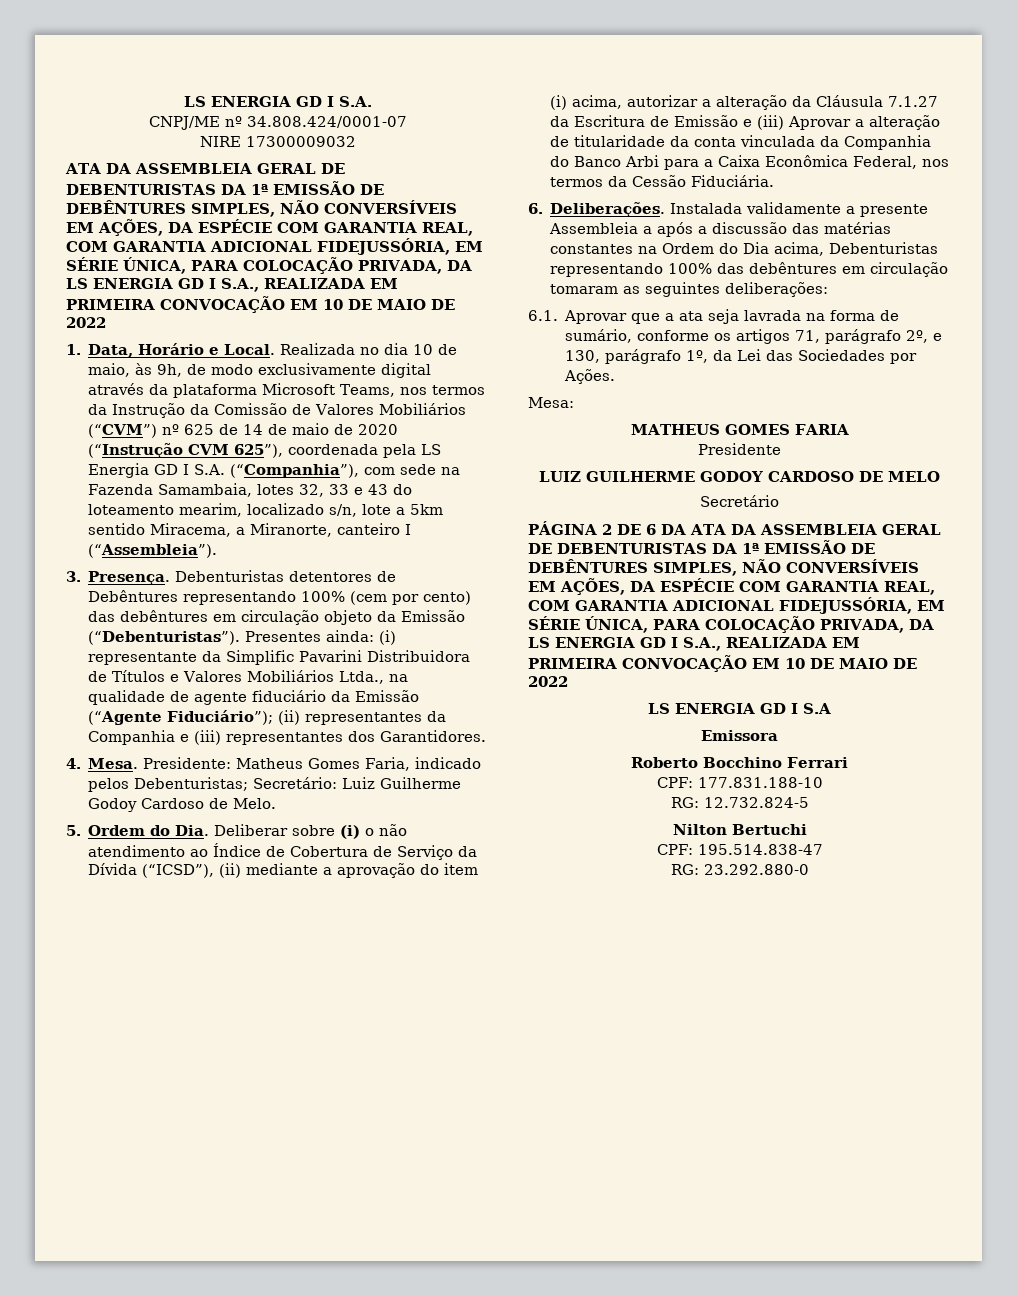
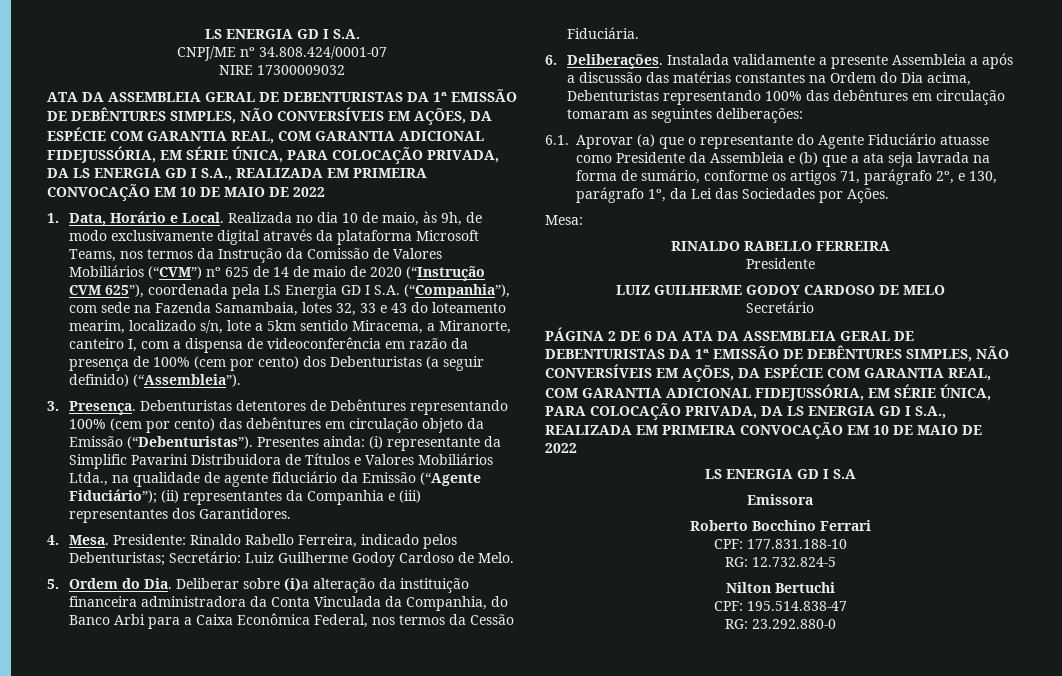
- Realizada no dia 10 de maio, às 9h, de modo exclusivamente digital através da plataforma Microsoft Teams, nos termos da Instrução da Comissão de Valores Mobiliários (“CVM”) nº 625 de 14 de maio de 2020 (“Instrução CVM 625”), coordenada pela LS Energia GD I S.A. (“Companhia”), com sede na Fazenda Samambaia, lotes 32, 33 e 43 do loteamento mearim, localizado s/n, lote a 5km sentido Miracema, a Miranorte, canteiro I (“Assembleia”).
+ Realizada no dia 10 de maio, às 9h, de modo exclusivamente digital através da plataforma Microsoft Teams, nos termos da Instrução da Comissão de Valores Mobiliários (“CVM”) nº 625 de 14 de maio de 2020 (“Instrução CVM 625”), coordenada pela LS Energia GD I S.A. (“Companhia”), com sede na Fazenda Samambaia, lotes 32, 33 e 43 do loteamento mearim, localizado s/n, lote a 5km sentido Miracema, a Miranorte, canteiro I, com a dispensa de videoconferência em razão da presença de 100% (cem por cento) dos Debenturistas (a seguir definido) (“Assembleia”).
- Presidente: Matheus Gomes Faria, indicado pelos Debenturistas; Secretário: Luiz Guilherme Godoy Cardoso de Melo.
+ Presidente: Rinaldo Rabello Ferreira, indicado pelos Debenturistas; Secretário: Luiz Guilherme Godoy Cardoso de Melo.
- 5. Ordem do Dia. Deliberar sobre (i) o não atendimento ao Índice de Cobertura de Serviço da Dívida (“ICSD”), (ii) mediante a aprovação do item (i) acima, autorizar a alteração da Cláusula 7.1.27 da Escritura de Emissão e (iii) Aprovar a alteração de titularidade da conta vinculada da Companhia do Banco Arbi para a Caixa Econômica Federal, nos termos da Cessão Fiduciária.
+ 5. Ordem do Dia. Deliberar sobre (i)a alteração da instituição financeira administradora da Conta Vinculada da Companhia, do Banco Arbi para a Caixa Econômica Federal, nos termos da Cessão Fiduciária.
- 6.1. Aprovar que a ata seja lavrada na forma de sumário, conforme os artigos 71, parágrafo 2º, e 130, parágrafo 1º, da Lei das Sociedades por Ações.
+ 6.1. Aprovar (a) que o representante do Agente Fiduciário atuasse como Presidente da Assembleia e (b) que a ata seja lavrada na forma de sumário, conforme os artigos 71, parágrafo 2º, e 130, parágrafo 1º, da Lei das Sociedades por Ações.
- MATHEUS GOMES FARIA
+ RINALDO RABELLO FERREIRA

